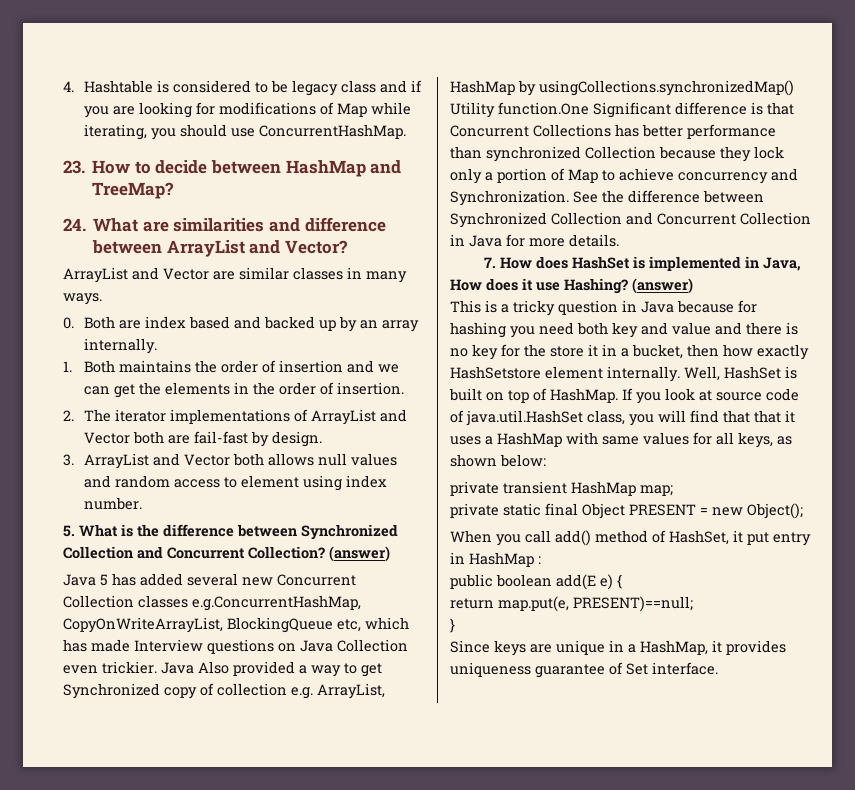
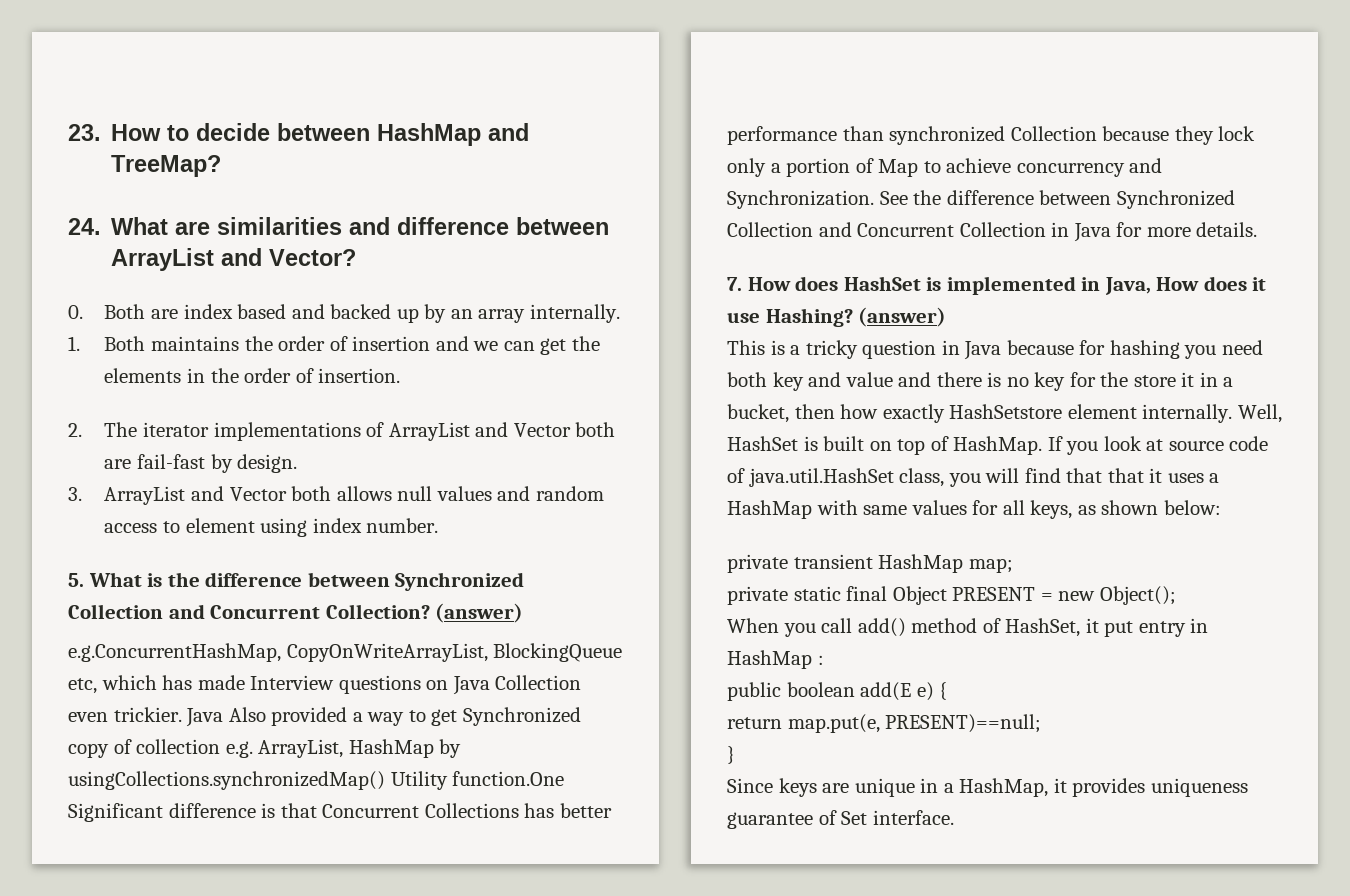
- 4. Hashtable is considered to be legacy class and if you are looking for modifications of Map while iterating, you should use ConcurrentHashMap.
- ArrayList and Vector are similar classes in many ways.
- Java 5 has added several new Concurrent Collection classes e.g.ConcurrentHashMap, CopyOnWriteArrayList, BlockingQueue etc, which has made Interview questions on Java Collection even trickier.
+ e.g.ConcurrentHashMap, CopyOnWriteArrayList, BlockingQueue etc, which has made Interview questions on Java Collection even trickier.

